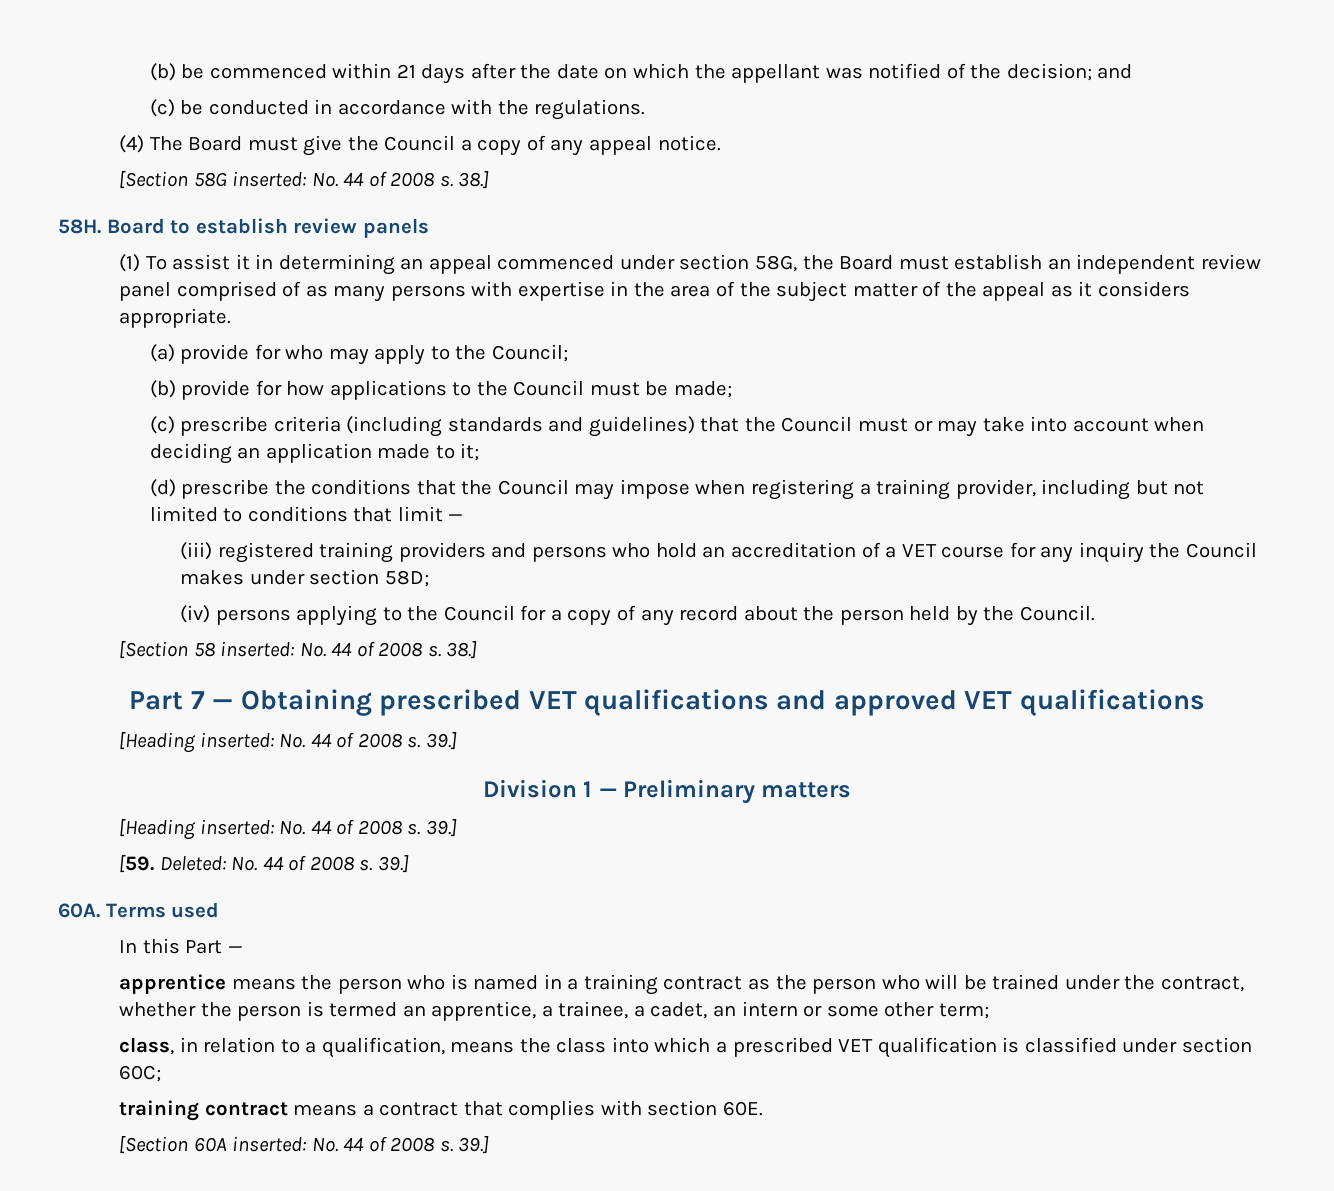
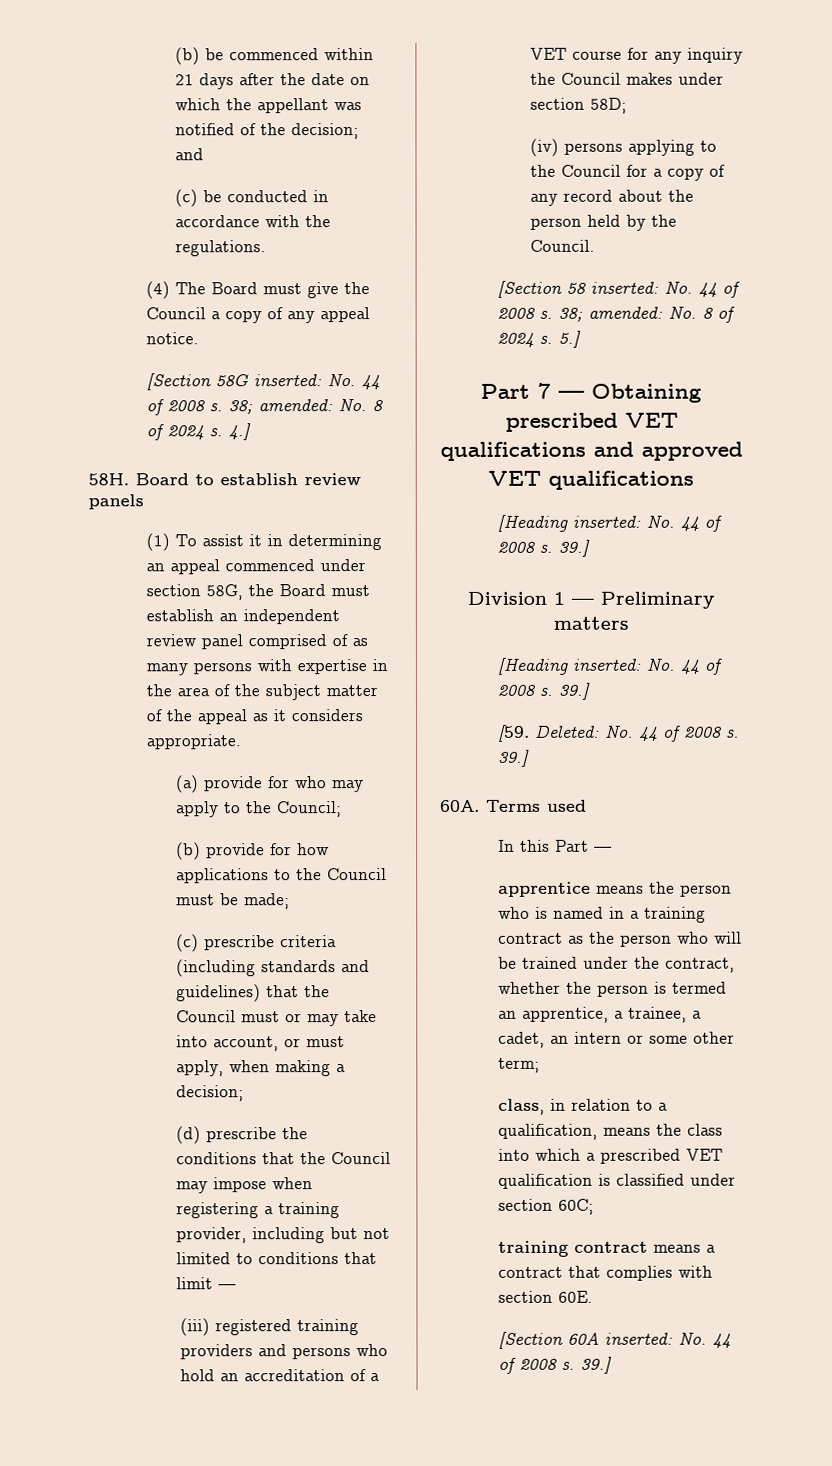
- [Section 58G inserted: No. 44 of 2008 s. 38.]
+ [Section 58G inserted: No. 44 of 2008 s. 38; amended: No. 8 of 2024 s. 4.]
- (c) prescribe criteria (including standards and guidelines) that the Council must or may take into account when deciding an application made to it;
+ (c) prescribe criteria (including standards and guidelines) that the Council must or may take into account, or must apply, when making a decision;
- [Section 58 inserted: No. 44 of 2008 s. 38.]
+ [Section 58 inserted: No. 44 of 2008 s. 38; amended: No. 8 of 2024 s. 5.]

